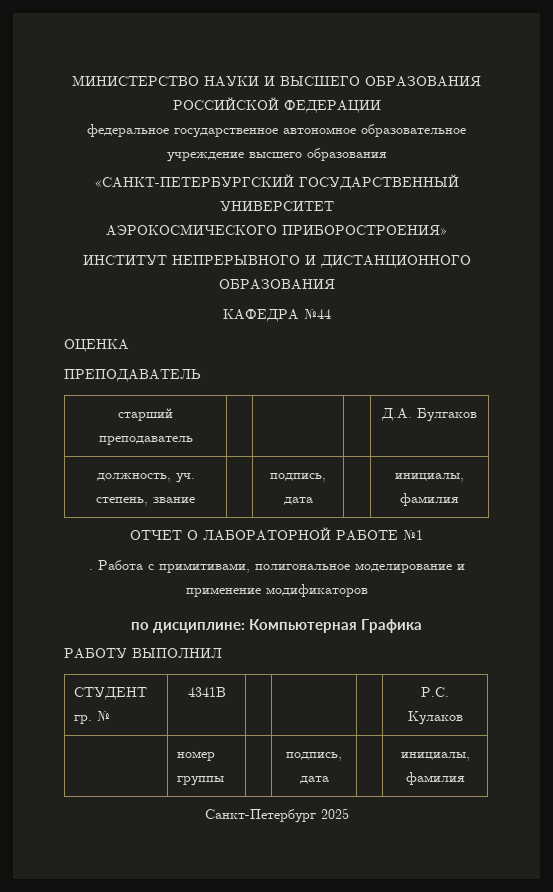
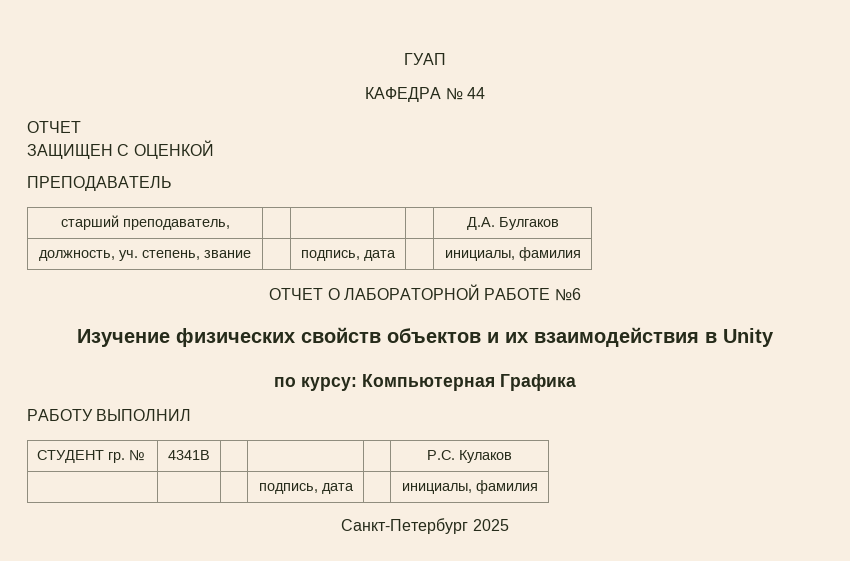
- МИНИСТЕРСТВО НАУКИ И ВЫСШЕГО ОБРАЗОВАНИЯ РОССИЙСКОЙ ФЕДЕРАЦИИ
- федеральное государственное автономное образовательное учреждение высшего образования
- «САНКТ-ПЕТЕРБУРГСКИЙ ГОСУДАРСТВЕННЫЙ УНИВЕРСИТЕТ
- АЭРОКОСМИЧЕСКОГО ПРИБОРОСТРОЕНИЯ»
- ИНСТИТУТ НЕПРЕРЫВНОГО И ДИСТАНЦИОННОГО ОБРАЗОВАНИЯ
- КАФЕДРА №44
- ОЦЕНКА
+ ГУАП
+ КАФЕДРА № 44
+ ОТЧЕТ
+ ЗАЩИЩЕН С ОЦЕНКОЙ
- старший преподаватель | | | | Д.А. Булгаков
+ старший преподаватель, | | | | Д.А. Булгаков
- ОТЧЕТ О ЛАБОРАТОРНОЙ РАБОТЕ №1
- . Работа с примитивами, полигональное моделирование и применение модификаторов
+ ОТЧЕТ О ЛАБОРАТОРНОЙ РАБОТЕ №6
+ Изучение физических свойств объектов и их взаимодействия в Unity
- по дисциплине: Компьютерная Графика
+ по курсу: Компьютерная Графика
- | номер группы | | подпись, дата | | инициалы, фамилия
+ | | | подпись, дата | | инициалы, фамилия

